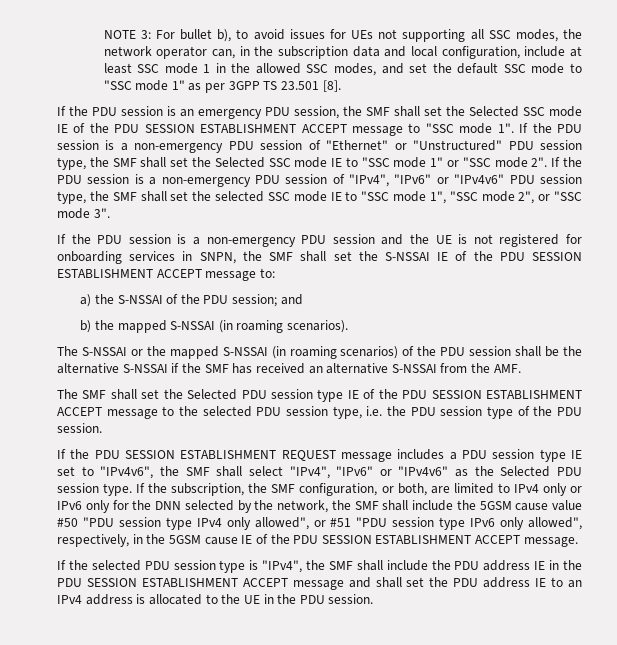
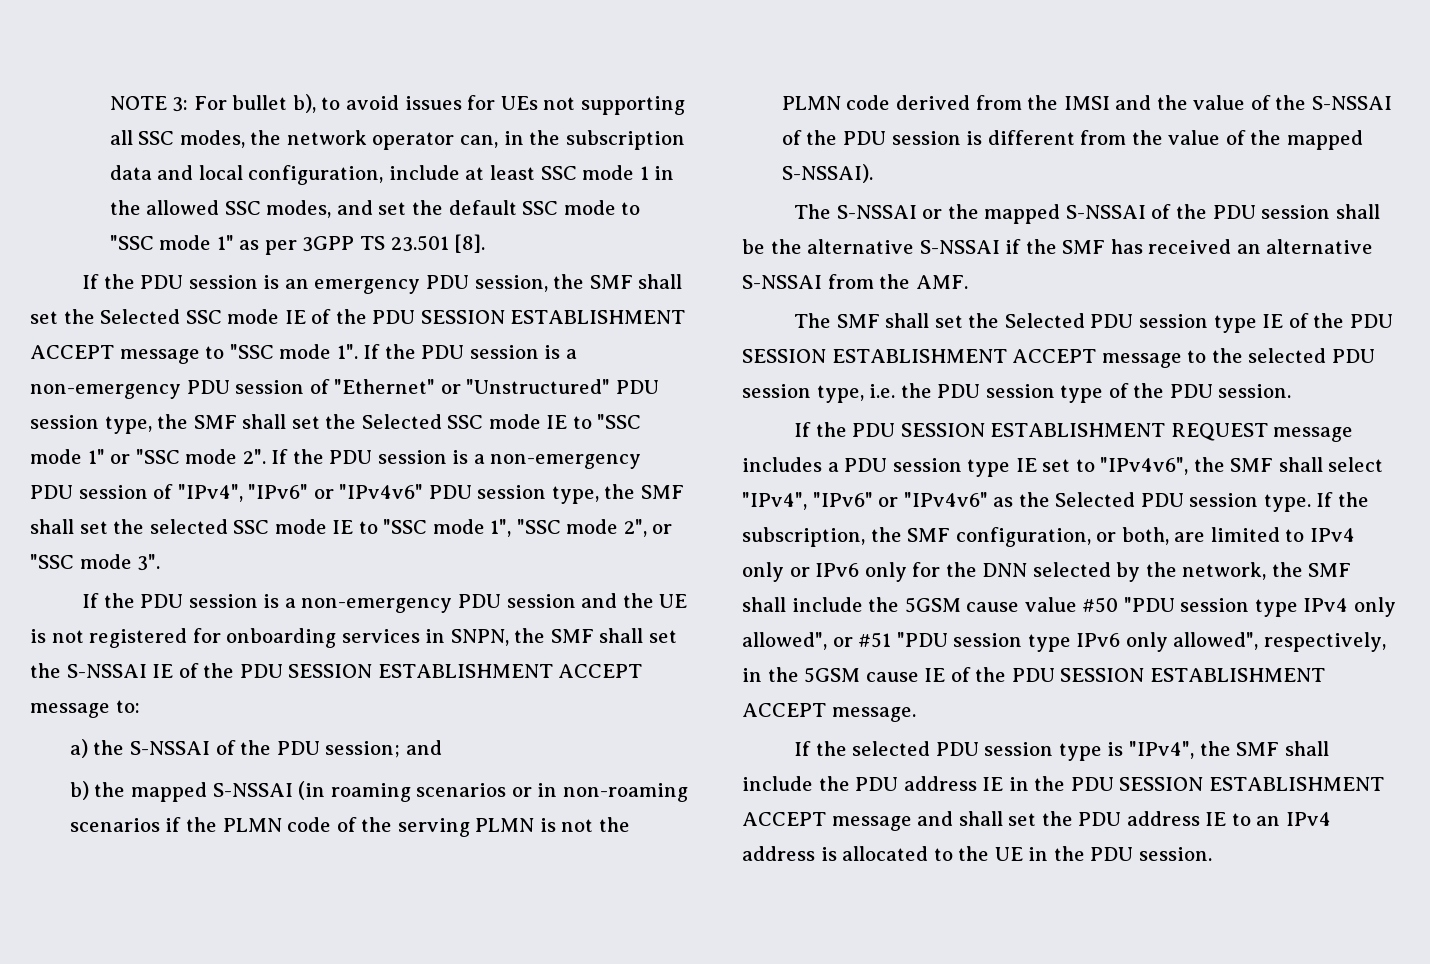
- b) the mapped S-NSSAI (in roaming scenarios).
+ b) the mapped S-NSSAI (in roaming scenarios or in non-roaming scenarios if the PLMN code of the serving PLMN is not the PLMN code derived from the IMSI and the value of the S-NSSAI of the PDU session is different from the value of the mapped S-NSSAI).
- The S-NSSAI or the mapped S-NSSAI (in roaming scenarios) of the PDU session shall be the alternative S-NSSAI if the SMF has received an alternative S-NSSAI from the AMF.
+ The S-NSSAI or the mapped S-NSSAI of the PDU session shall be the alternative S-NSSAI if the SMF has received an alternative S-NSSAI from the AMF.

